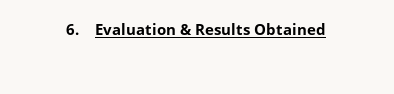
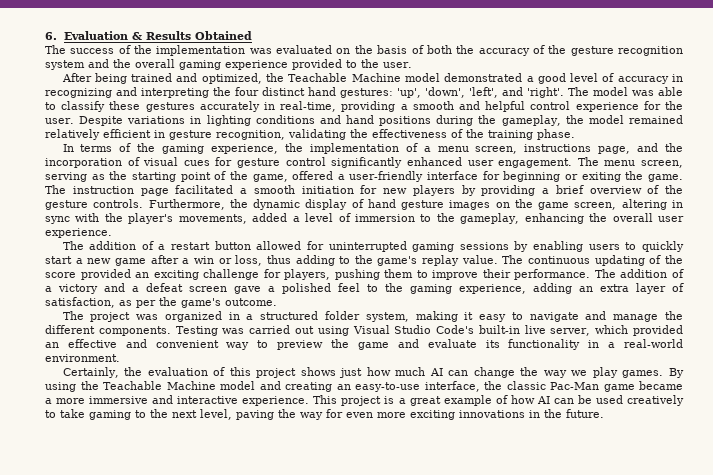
+ The success of the implementation was evaluated on the basis of both the accuracy of the gesture recognition system and the overall gaming experience provided to the user.
+ After being trained and optimized, the Teachable Machine model demonstrated a good level of accuracy in recognizing and interpreting the four distinct hand gestures: 'up', 'down', 'left', and 'right'. The model was able to classify these gestures accurately in real-time, providing a smooth and helpful control experience for the user. Despite variations in lighting conditions and hand positions during the gameplay, the model remained relatively efficient in gesture recognition, validating the effectiveness of the training phase.
+ In terms of the gaming experience, the implementation of a menu screen, instructions page, and the incorporation of visual cues for gesture control significantly enhanced user engagement. The menu screen, serving as the starting point of the game, offered a user-friendly interface for beginning or exiting the game. The instruction page facilitated a smooth initiation for new players by providing a brief overview of the gesture controls. Furthermore, the dynamic display of hand gesture images on the game screen, altering in sync with the player's movements, added a level of immersion to the gameplay, enhancing the overall user experience.
+ The addition of a restart button allowed for uninterrupted gaming sessions by enabling users to quickly start a new game after a win or loss, thus adding to the game's replay value. The continuous updating of the score provided an exciting challenge for players, pushing them to improve their performance. The addition of a victory and a defeat screen gave a polished feel to the gaming experience, adding an extra layer of satisfaction, as per the game's outcome.
+ The project was organized in a structured folder system, making it easy to navigate and manage the different components. Testing was carried out using Visual Studio Code's built-in live server, which provided an effective and convenient way to preview the game and evaluate its functionality in a real-world environment.
+ Certainly, the evaluation of this project shows just how much AI can change the way we play games. By using the Teachable Machine model and creating an easy-to-use interface, the classic Pac-Man game became a more immersive and interactive experience. This project is a great example of how AI can be used creatively to take gaming to the next level, paving the way for even more exciting innovations in the future.

